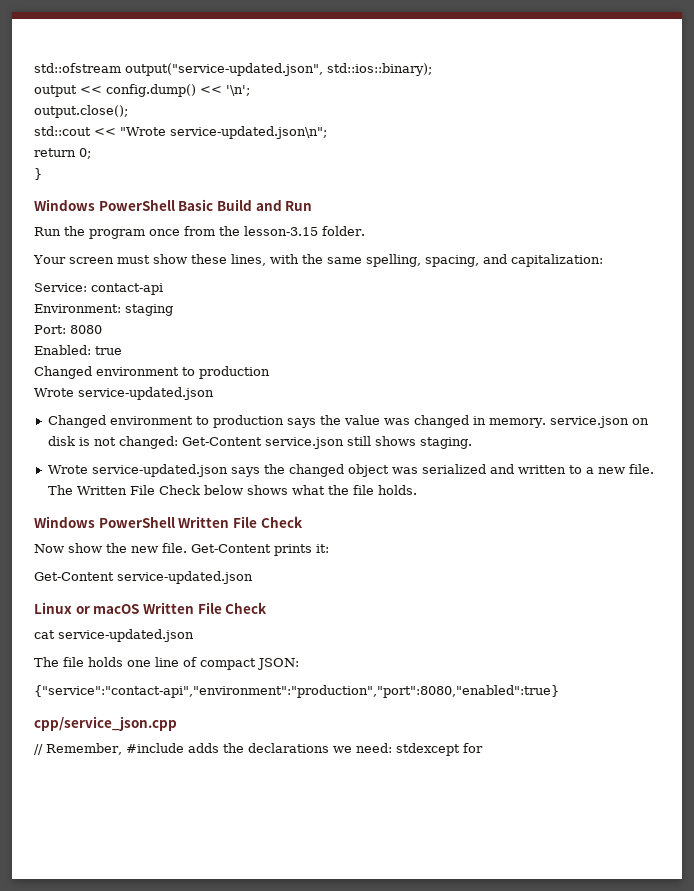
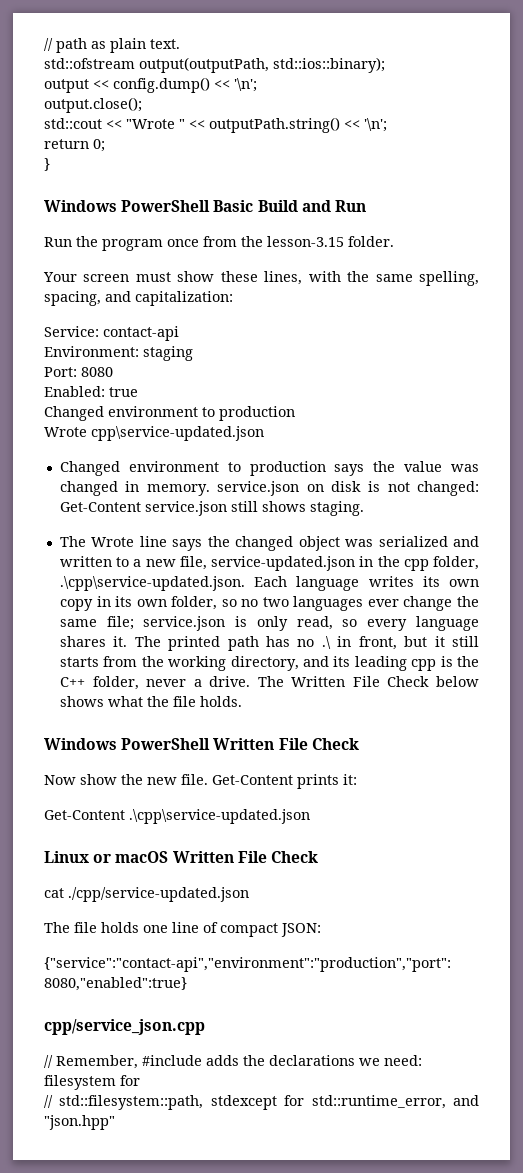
- std::ofstream output("service-updated.json", std::ios::binary);
+ // path as plain text.
+ std::ofstream output(outputPath, std::ios::binary);
- std::cout << "Wrote service-updated.json\n";
+ std::cout << "Wrote " << outputPath.string() << '\n';
  Enabled: true
  Changed environment to production
- Wrote service-updated.json
+ Wrote cpp\service-updated.json
- Wrote service-updated.json says the changed object was serialized and written to a new file.
+ The Wrote line says the changed object was serialized and written to a new file, service-updated.json in the cpp folder, .\cpp\service-updated.json. Each language writes its own copy in its own folder, so no two languages ever change the same file; service.json is only read, so every language shares it. The printed path has no .\ in front, but it still starts from the working directory, and its leading cpp is the C++ folder, never a drive.
- Get-Content service-updated.json
+ Get-Content .\cpp\service-updated.json
- cat service-updated.json
+ cat ./cpp/service-updated.json
- // Remember, #include adds the declarations we need: stdexcept for
+ // Remember, #include adds the declarations we need: filesystem for
+ // std::filesystem::path, stdexcept for std::runtime_error, and "json.hpp"

